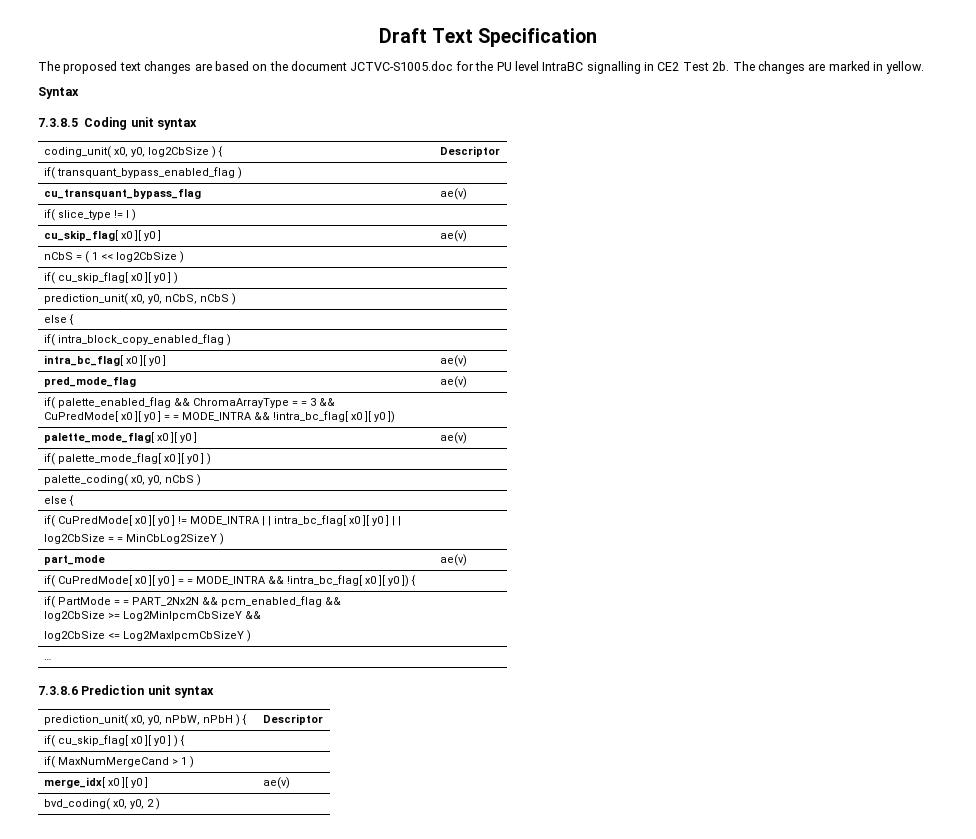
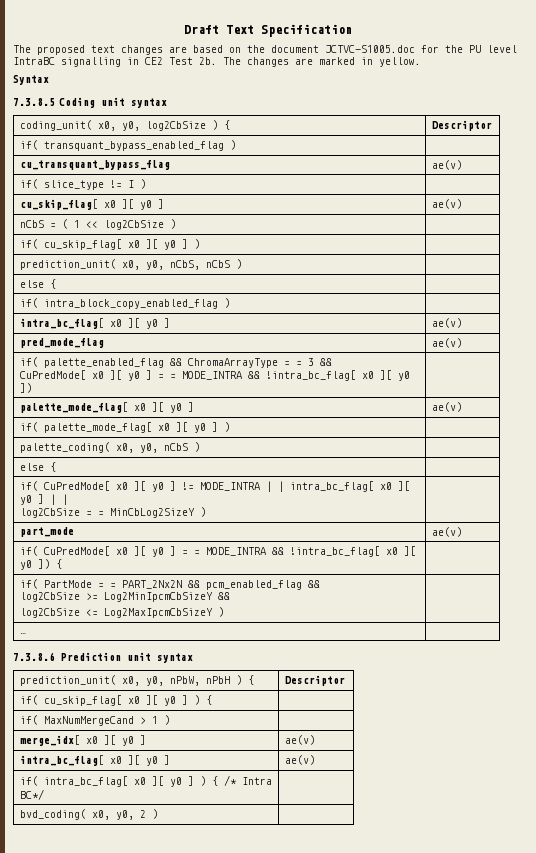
  merge_idx[ x0 ][ y0 ] | ae(v)
+ intra_bc_flag[ x0 ][ y0 ] | ae(v)
+ if( intra_bc_flag[ x0 ][ y0 ] ) { /* Intra BC*/ |

